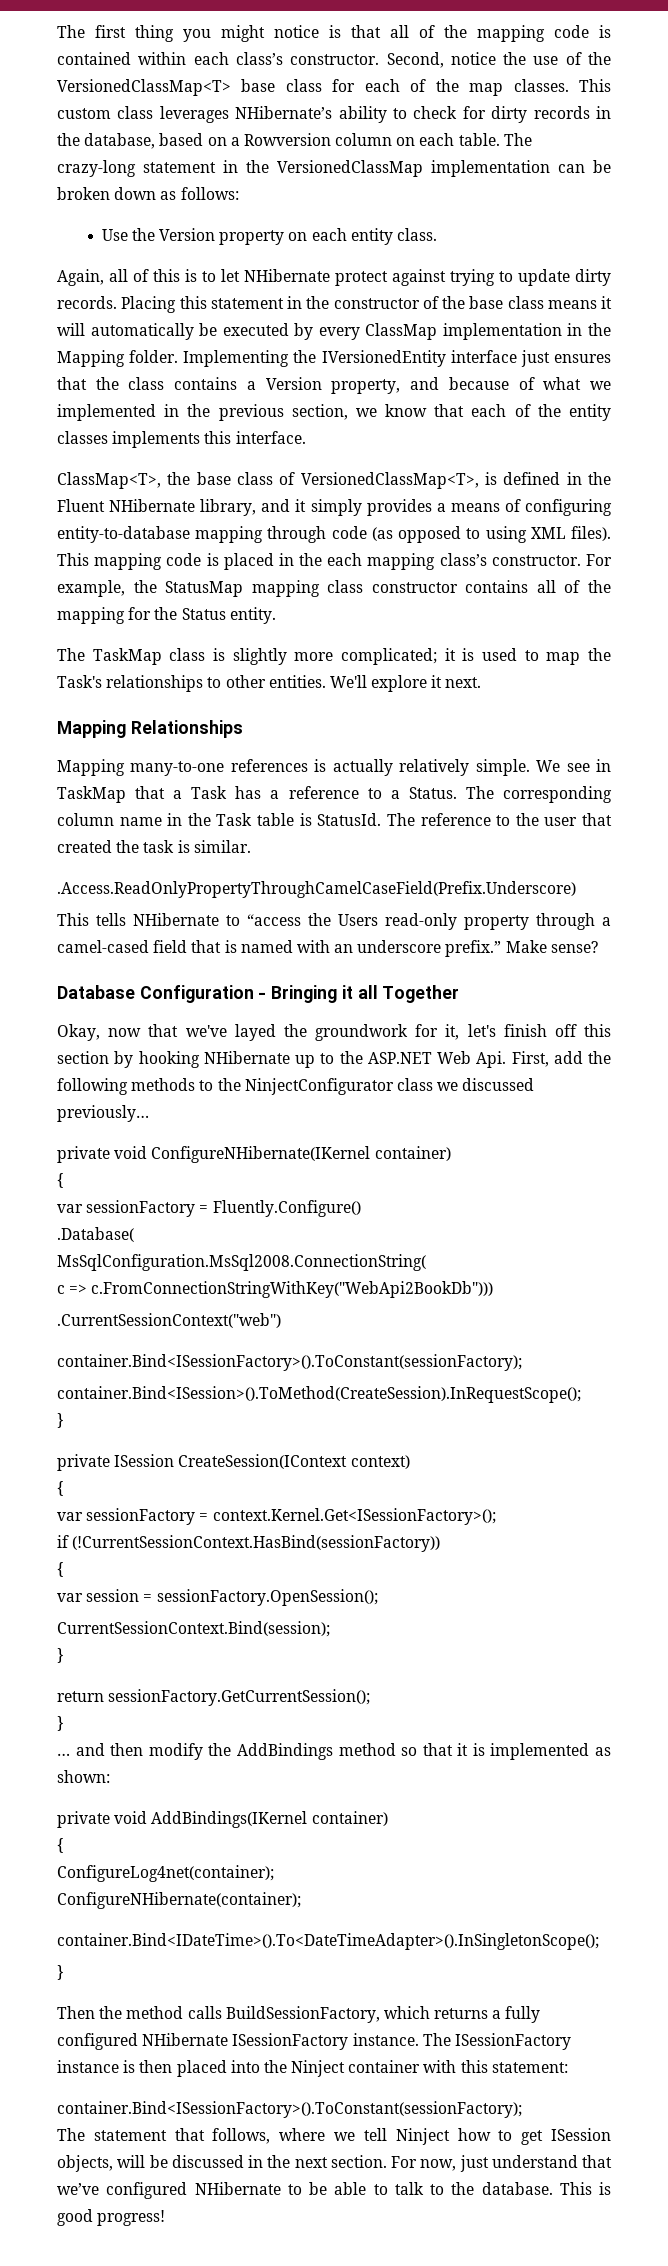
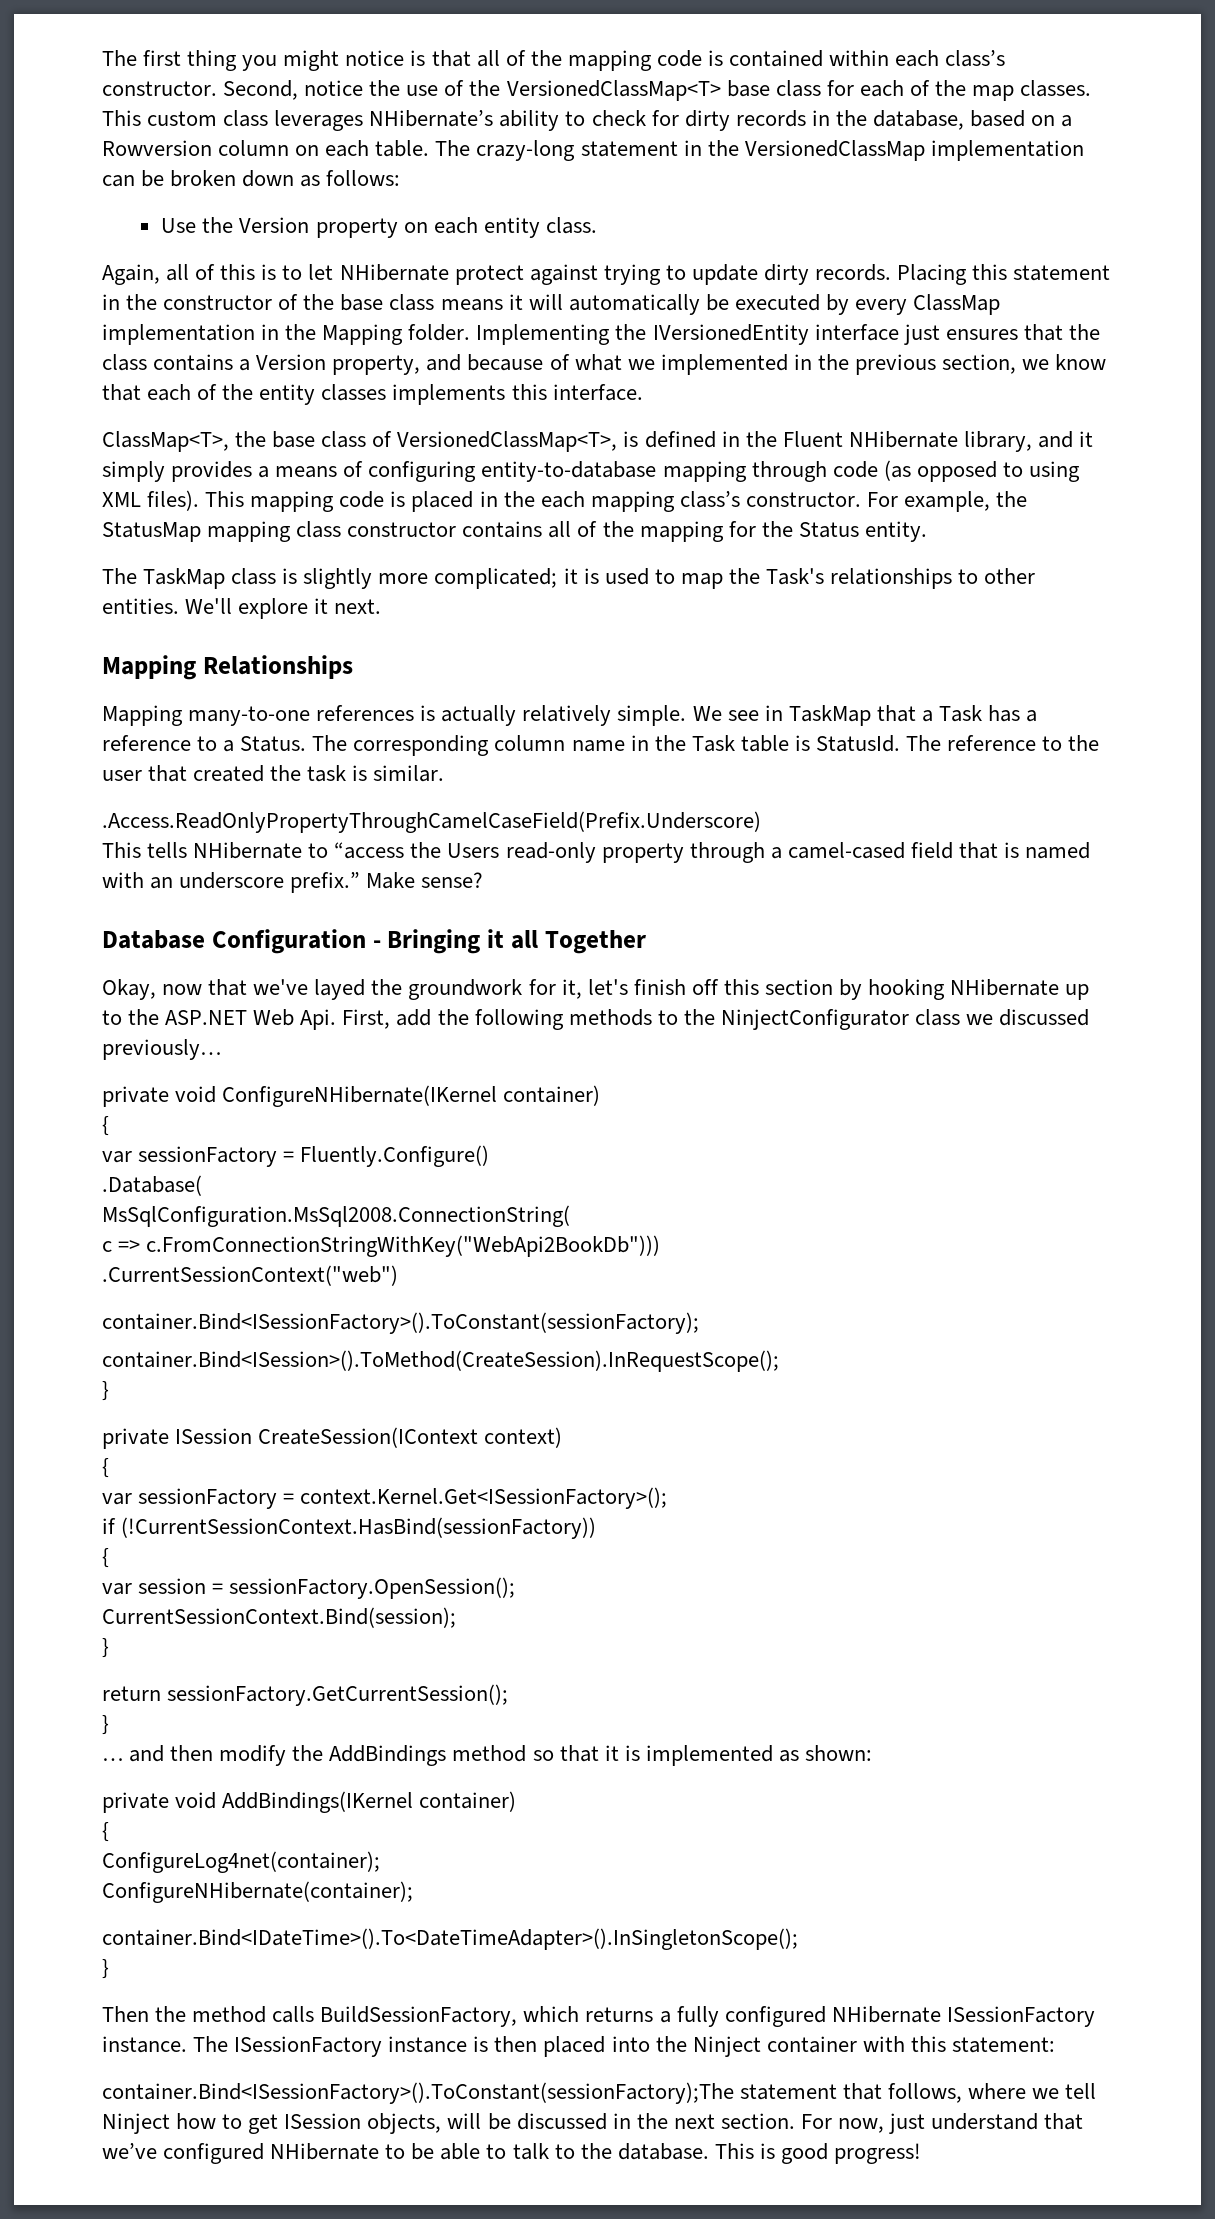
  The ISessionFactory instance is then placed into the Ninject container with this statement:
- container.Bind<ISessionFactory>().ToConstant(sessionFactory);
- The statement that follows, where we tell Ninject how to get ISession objects, will be discussed in the next section.
+ container.Bind<ISessionFactory>().ToConstant(sessionFactory);The statement that follows, where we tell Ninject how to get ISession objects, will be discussed in the next section.

